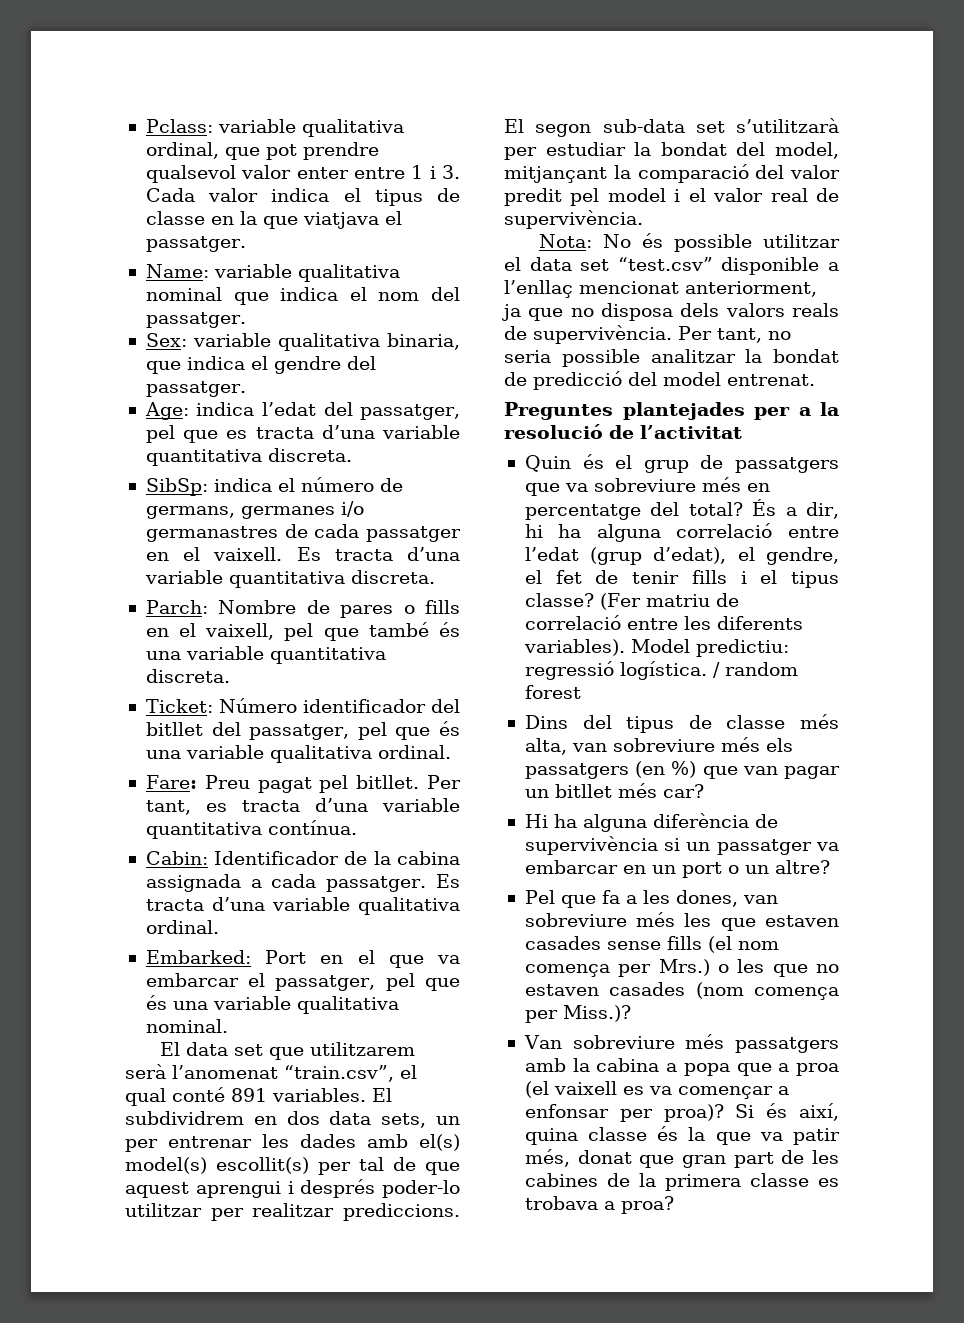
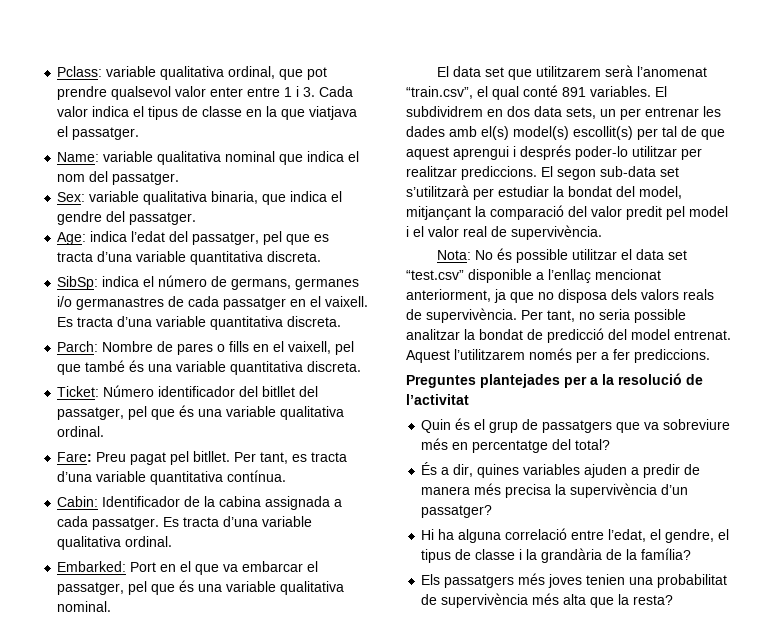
+ Aquest l’utilitzarem només per a fer prediccions.
- Quin és el grup de passatgers que va sobreviure més en percentatge del total? És a dir, hi ha alguna correlació entre l’edat (grup d’edat), el gendre, el fet de tenir fills i el tipus classe? (Fer matriu de correlació entre les diferents variables). Model predictiu: regressió logística. / random forest
- Dins del tipus de classe més alta, van sobreviure més els passatgers (en %) que van pagar un bitllet més car?
- Hi ha alguna diferència de supervivència si un passatger va embarcar en un port o un altre?
- Pel que fa a les dones, van sobreviure més les que estaven casades sense fills (el nom comença per Mrs.) o les que no estaven casades (nom comença per Miss.)?
- Van sobreviure més passatgers amb la cabina a popa que a proa (el vaixell es va començar a enfonsar per proa)? Si és així, quina classe és la que va patir més, donat que gran part de les cabines de la primera classe es trobava a proa?
+ Quin és el grup de passatgers que va sobreviure més en percentatge del total?
+ És a dir, quines variables ajuden a predir de manera més precisa la supervivència d’un passatger?
+ Hi ha alguna correlació entre l’edat, el gendre, el tipus de classe i la grandària de la família?
+ Els passatgers més joves tenien una probabilitat de supervivència més alta que la resta?

